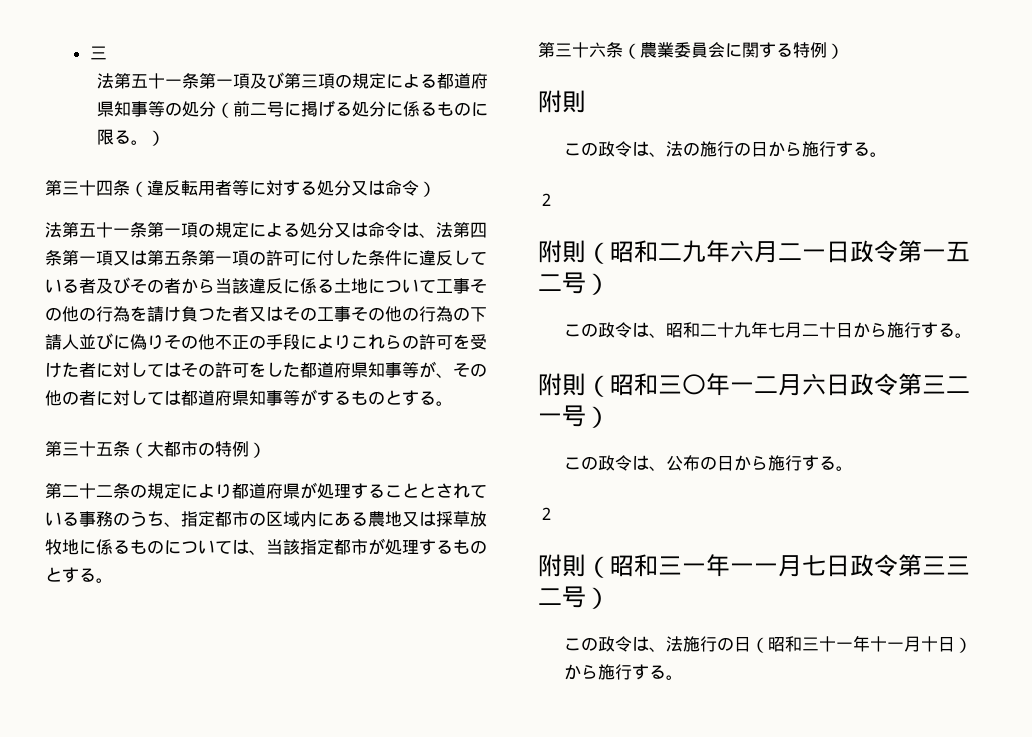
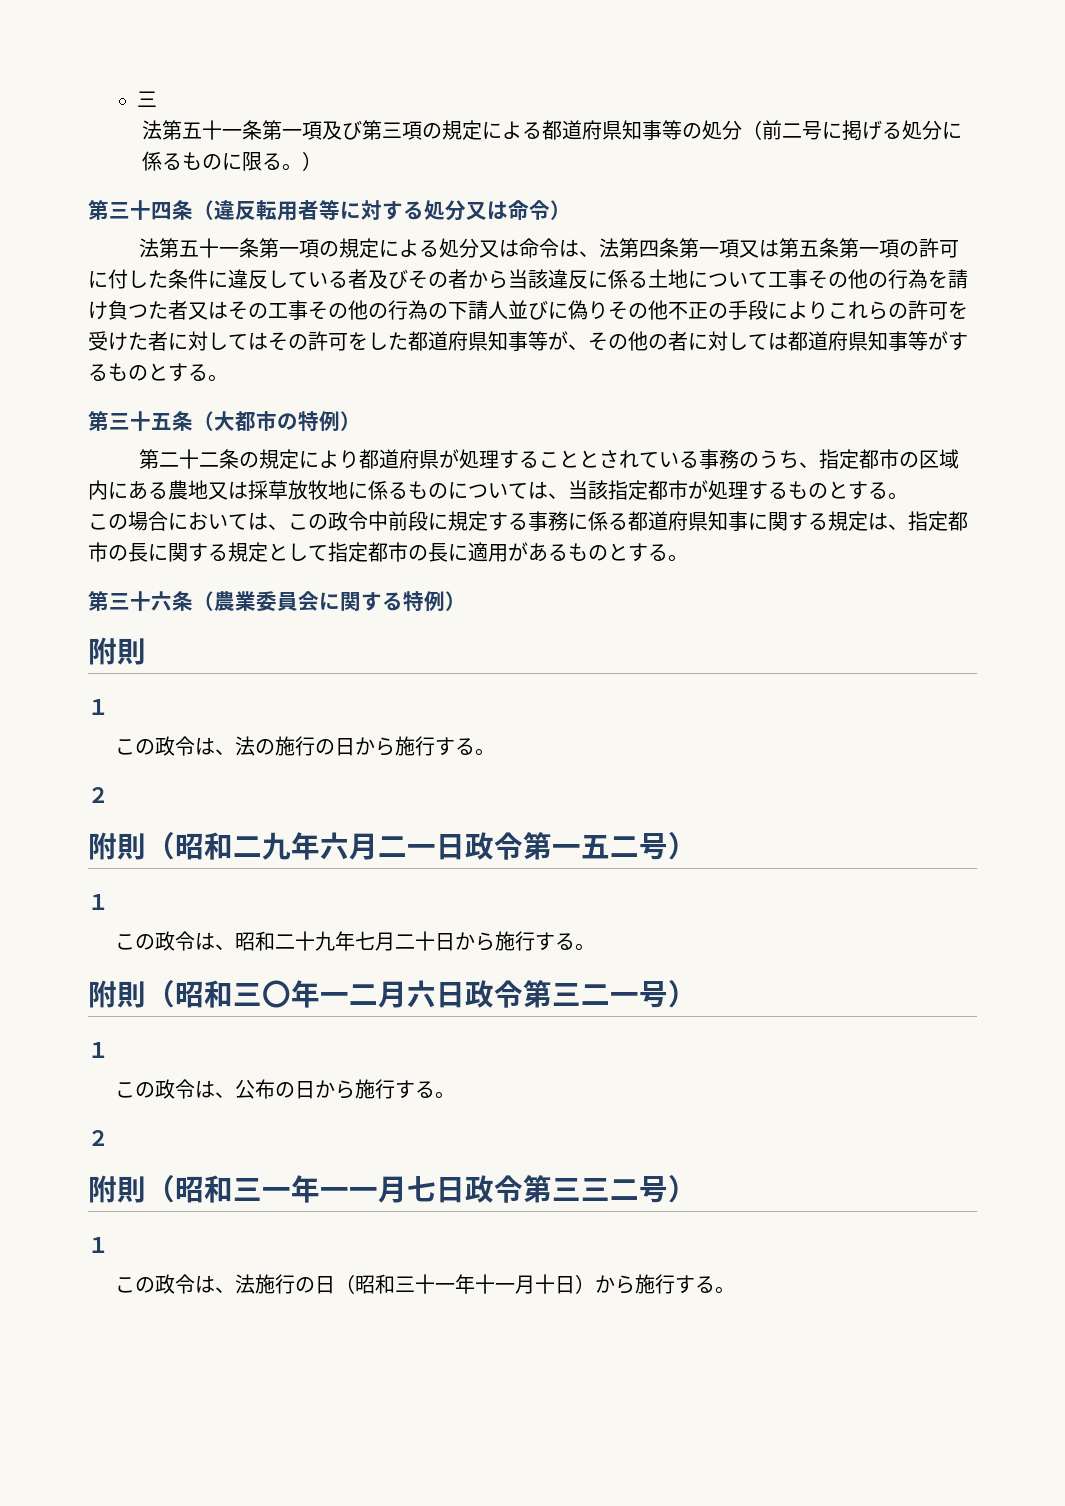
+ この場合においては、この政令中前段に規定する事務に係る都道府県知事に関する規定は、指定都市の長に関する規定として指定都市の長に適用があるものとする。
  第三十六条（農業委員会に関する特例）
  附則
+ １
  附則（昭和二九年六月二一日政令第一五二号）
+ １
  附則（昭和三〇年一二月六日政令第三二一号）
+ １
  附則（昭和三一年一一月七日政令第三三二号）
+ １

